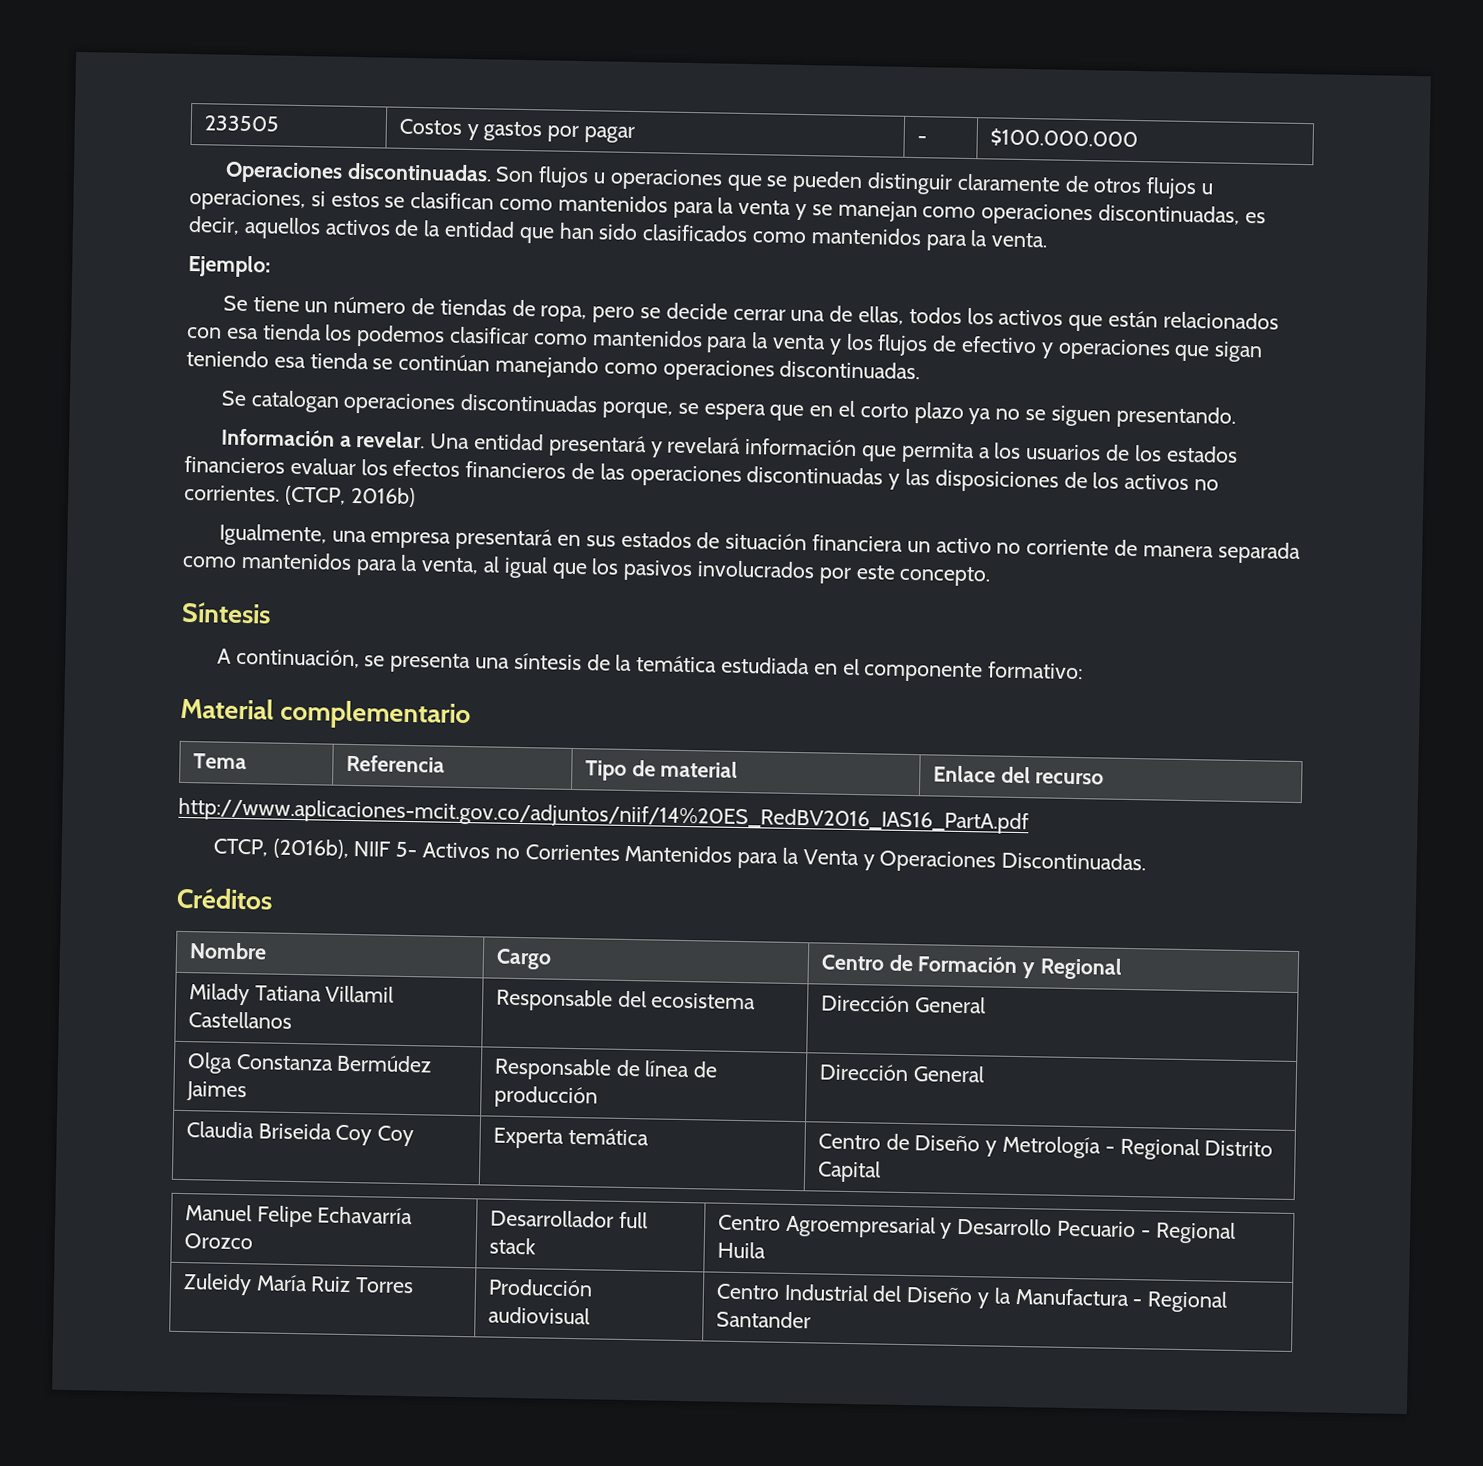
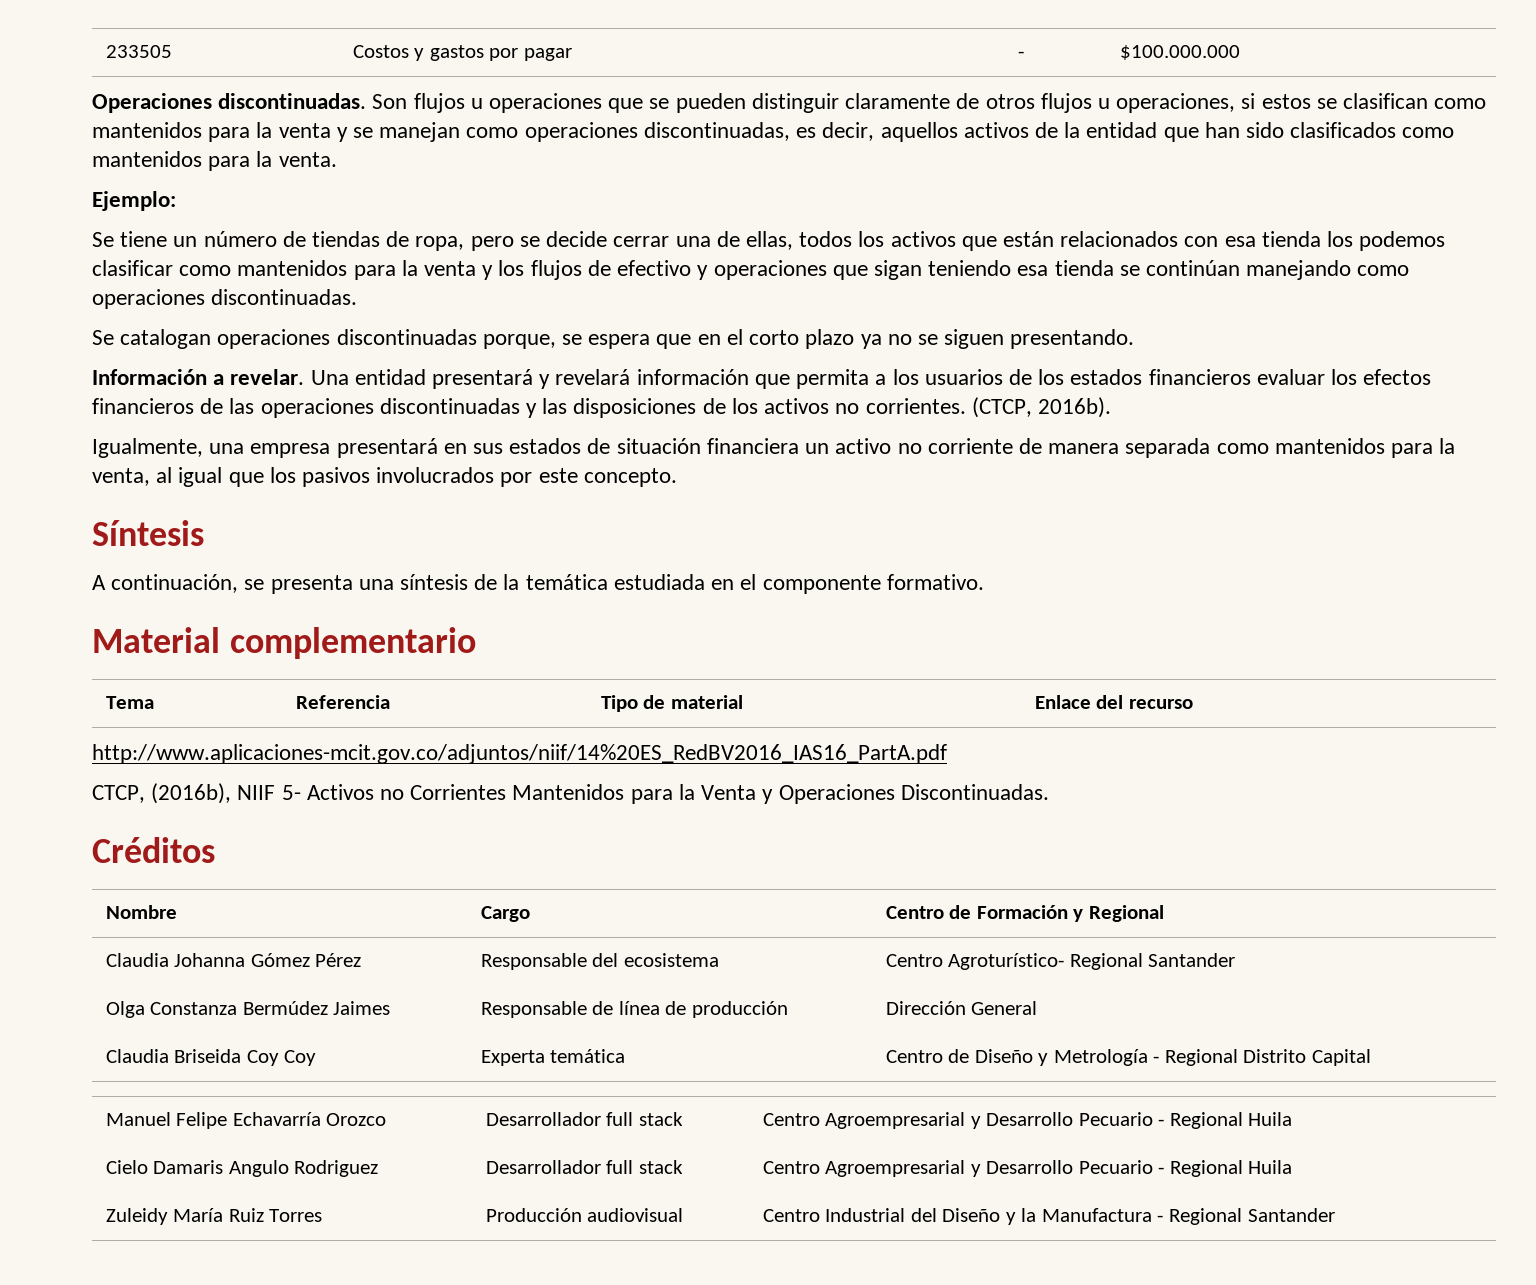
- (CTCP, 2016b)
+ (CTCP, 2016b).
- A continuación, se presenta una síntesis de la temática estudiada en el componente formativo:
+ A continuación, se presenta una síntesis de la temática estudiada en el componente formativo.
- Milady Tatiana Villamil Castellanos | Responsable del ecosistema | Dirección General
+ Claudia Johanna Gómez Pérez | Responsable del ecosistema | Centro Agroturístico- Regional Santander
+ Cielo Damaris Angulo Rodriguez | Desarrollador full stack | Centro Agroempresarial y Desarrollo Pecuario - Regional Huila

